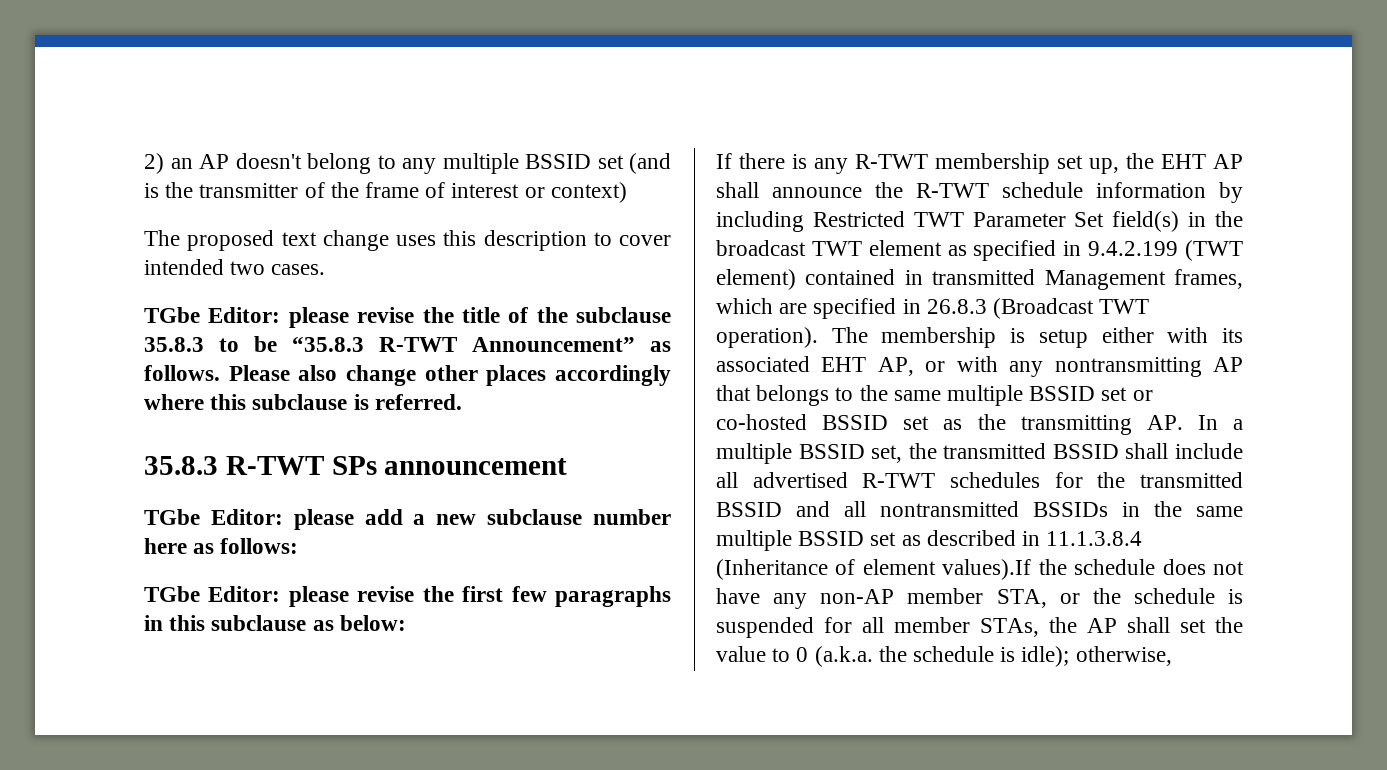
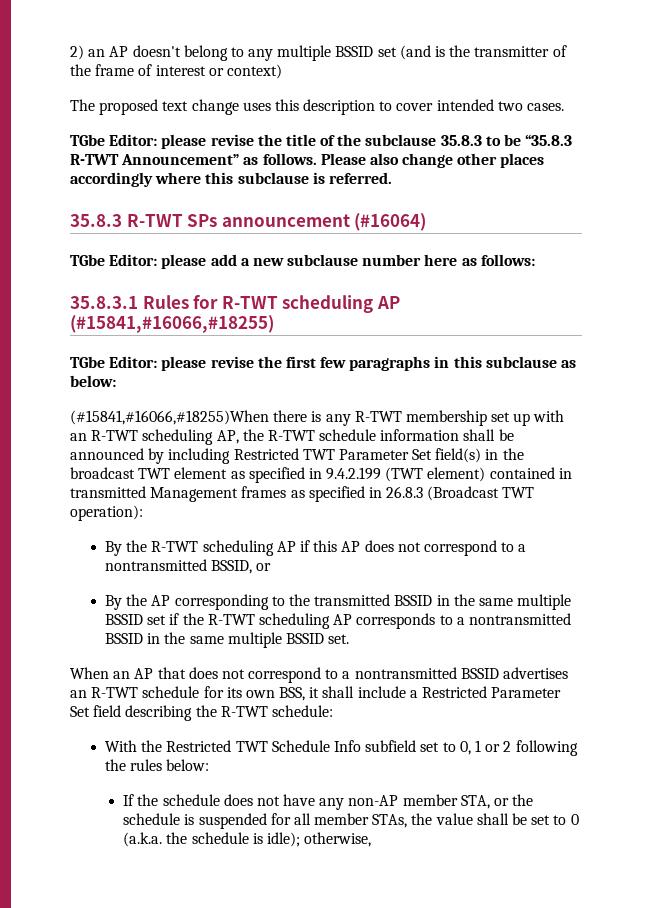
- 35.8.3 R-TWT SPs announcement
+ 35.8.3 R-TWT SPs announcement (#16064)
+ 35.8.3.1 Rules for R-TWT scheduling AP (#15841,#16066,#18255)
- If there is any R-TWT membership set up, the EHT AP shall announce the R-TWT schedule information by including Restricted TWT Parameter Set field(s) in the broadcast TWT element as specified in 9.4.2.199 (TWT element) contained in transmitted Management frames, which are specified in 26.8.3 (Broadcast TWT operation). The membership is setup either with its associated EHT AP, or with any nontransmitting AP that belongs to the same multiple BSSID set or co-hosted BSSID set as the transmitting AP. In a multiple BSSID set, the transmitted BSSID shall include all advertised R-TWT schedules for the transmitted BSSID and all nontransmitted BSSIDs in the same multiple BSSID set as described in 11.1.3.8.4 (Inheritance of element values).If the schedule does not have any non-AP member STA, or the schedule is suspended for all member STAs, the AP shall set the value to 0 (a.k.a. the schedule is idle);
+ (#15841,#16066,#18255)When there is any R-TWT membership set up with an R-TWT scheduling AP, the R-TWT schedule information shall be announced by including Restricted TWT Parameter Set field(s) in the broadcast TWT element as specified in 9.4.2.199 (TWT element) contained in transmitted Management frames as specified in 26.8.3 (Broadcast TWT operation):
+ By the R-TWT scheduling AP if this AP does not correspond to a nontransmitted BSSID, or
+ By the AP corresponding to the transmitted BSSID in the same multiple BSSID set if the R-TWT scheduling AP corresponds to a nontransmitted BSSID in the same multiple BSSID set.
+ When an AP that does not correspond to a nontransmitted BSSID advertises an R-TWT schedule for its own BSS, it shall include a Restricted Parameter Set field describing the R-TWT schedule:
+ With the Restricted TWT Schedule Info subfield set to 0, 1 or 2 following the rules below:
+ If the schedule does not have any non-AP member STA, or the schedule is suspended for all member STAs, the value shall be set to 0 (a.k.a. the schedule is idle);

